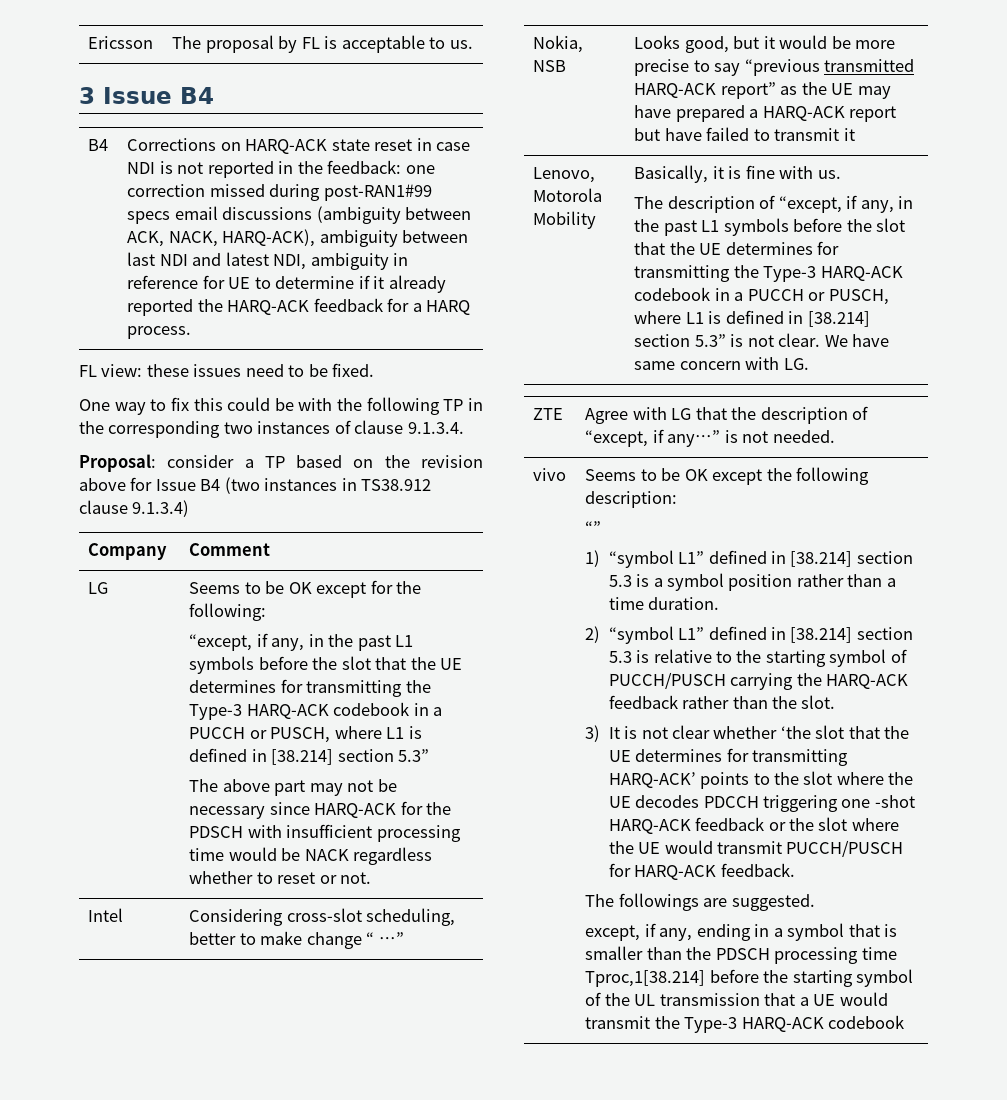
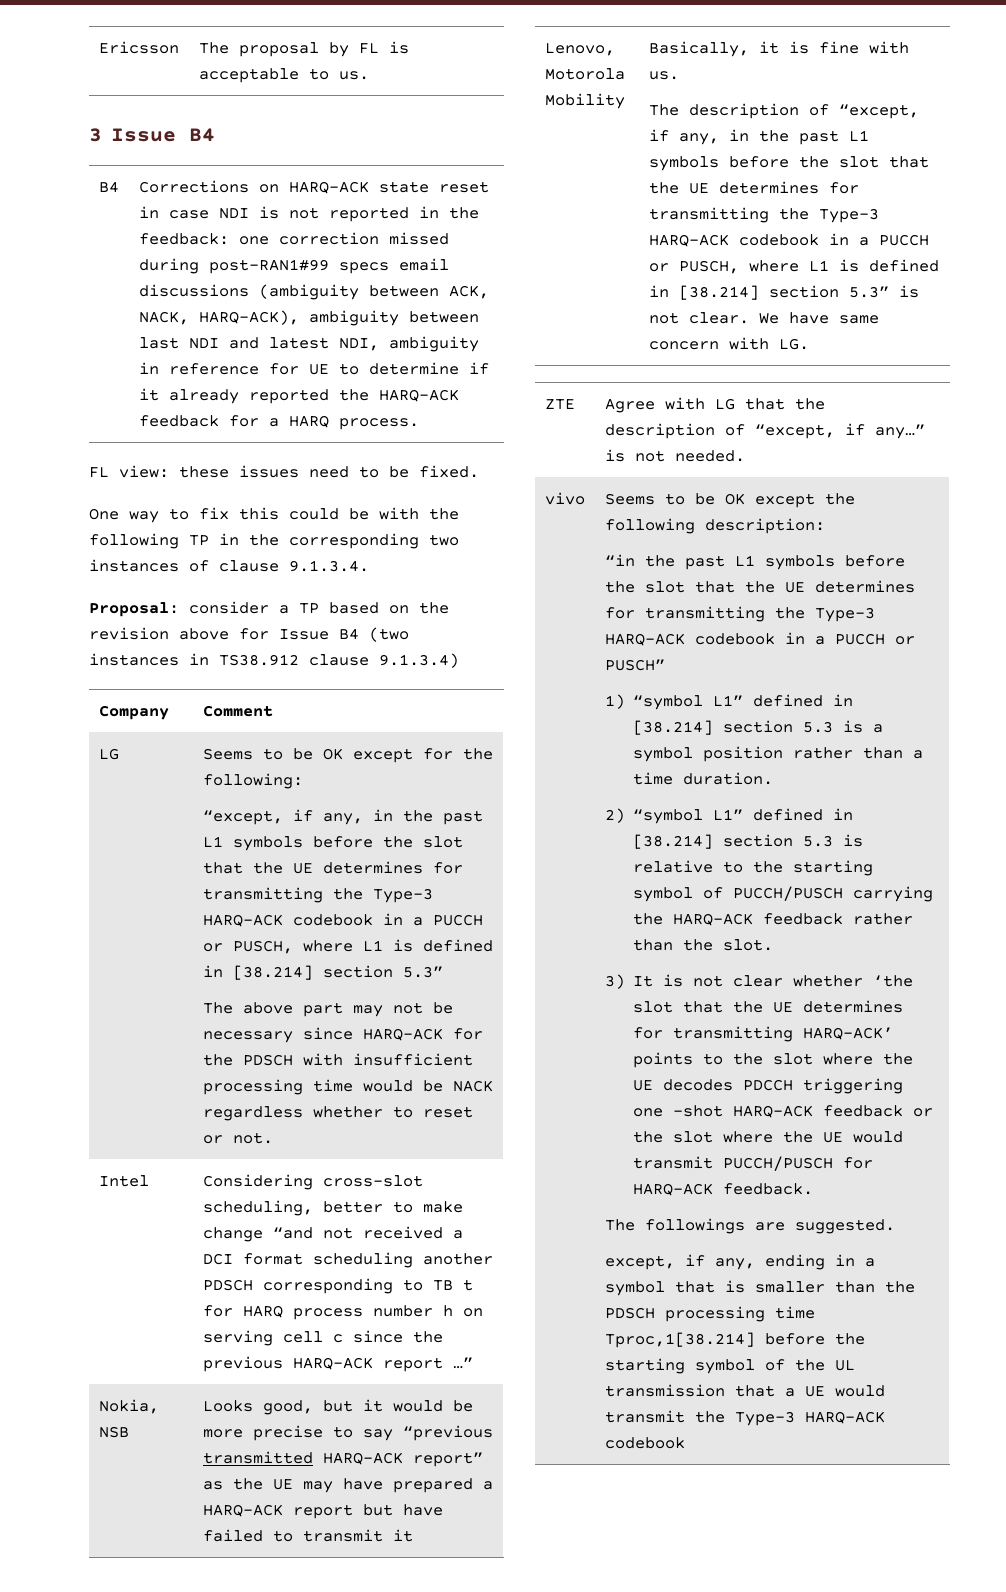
- Intel | Considering cross-slot scheduling, better to make change “ …”
+ Intel | Considering cross-slot scheduling, better to make change “and not received a DCI format scheduling another PDSCH corresponding to TB t for HARQ process number h on serving cell c since the previous HARQ-ACK report …”
- “”
+ “in the past L1 symbols before the slot that the UE determines for transmitting the Type-3 HARQ-ACK codebook in a PUCCH or PUSCH”

